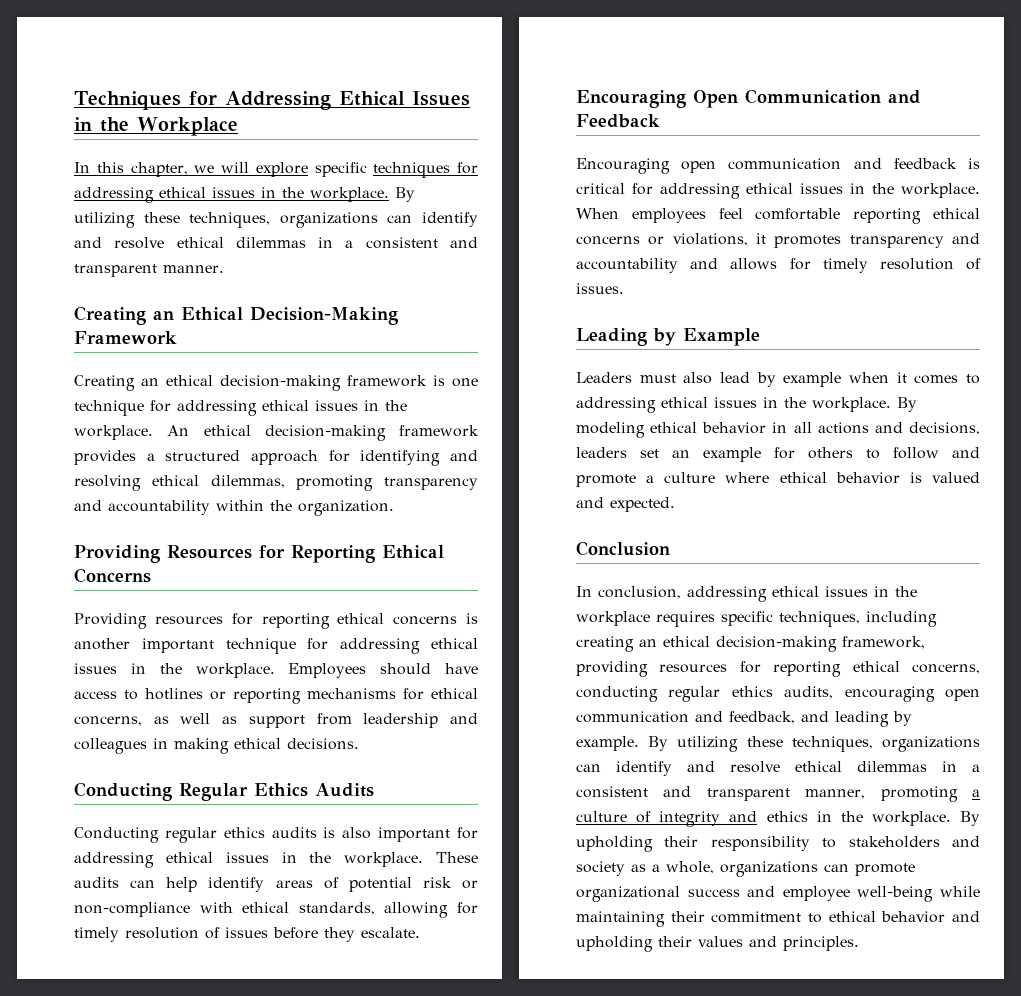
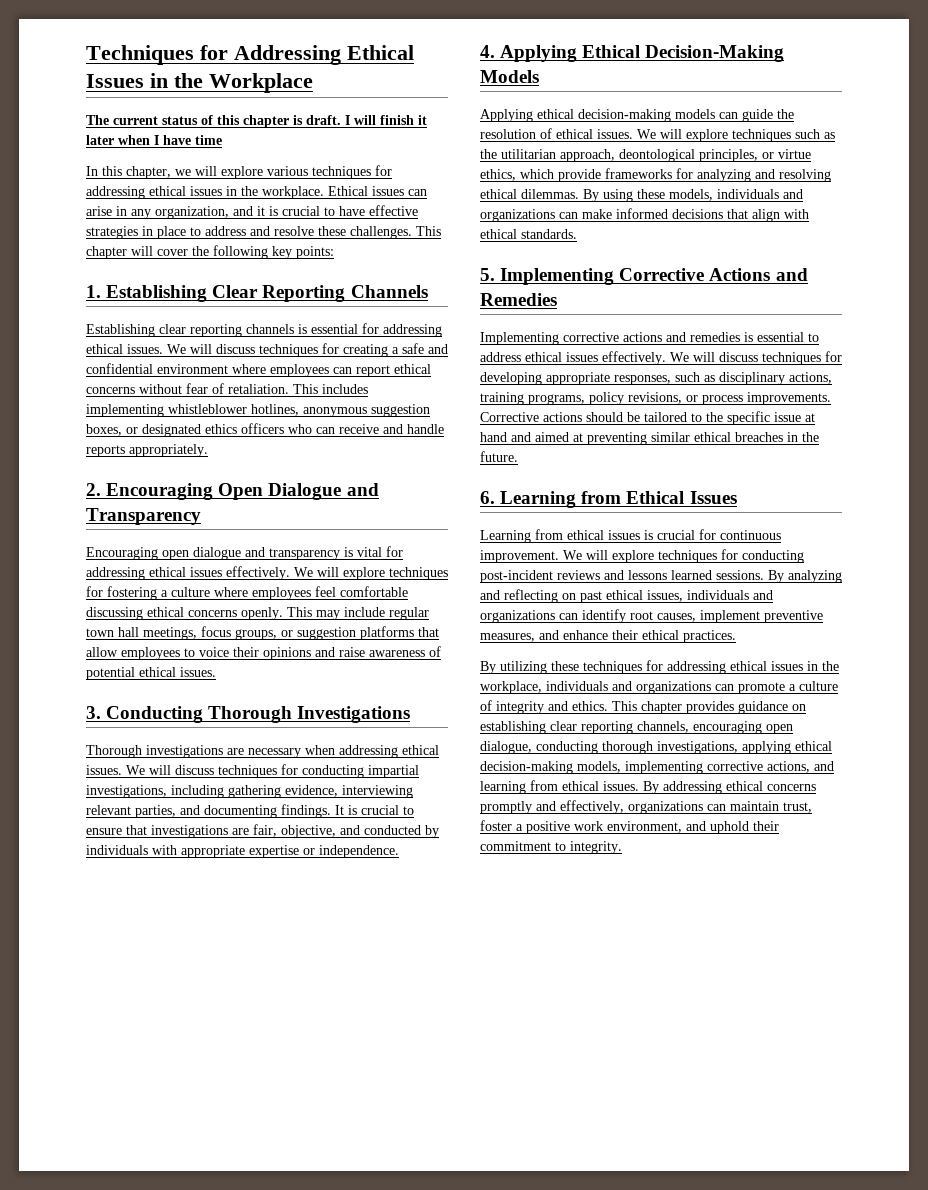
+ The current status of this chapter is draft. I will finish it later when I have time
- In this chapter, we will explore specific techniques for addressing ethical issues in the workplace.
+ In this chapter, we will explore various techniques for addressing ethical issues in the workplace.
- By utilizing these techniques, organizations can identify and resolve ethical dilemmas in a consistent and transparent manner.
- Creating an Ethical Decision-Making Framework
- Creating an ethical decision-making framework is one technique for addressing ethical issues in the workplace. An ethical decision-making framework provides a structured approach for identifying and resolving ethical dilemmas, promoting transparency and accountability within the organization.
- Providing Resources for Reporting Ethical Concerns
- Providing resources for reporting ethical concerns is another important technique for addressing ethical issues in the workplace. Employees should have access to hotlines or reporting mechanisms for ethical concerns, as well as support from leadership and colleagues in making ethical decisions.
- Conducting Regular Ethics Audits
- Conducting regular ethics audits is also important for addressing ethical issues in the workplace. These audits can help identify areas of potential risk or non-compliance with ethical standards, allowing for timely resolution of issues before they escalate.
- Encouraging Open Communication and Feedback
- Encouraging open communication and feedback is critical for addressing ethical issues in the workplace. When employees feel comfortable reporting ethical concerns or violations, it promotes transparency and accountability and allows for timely resolution of issues.
- Leading by Example
- Leaders must also lead by example when it comes to addressing ethical issues in the workplace. By modeling ethical behavior in all actions and decisions, leaders set an example for others to follow and promote a culture where ethical behavior is valued and expected.
- Conclusion
- In conclusion, addressing ethical issues in the workplace requires specific techniques, including creating an ethical decision-making framework, providing resources for reporting ethical concerns, conducting regular ethics audits, encouraging open communication and feedback, and leading by example. By utilizing these techniques, organizations can identify and resolve ethical dilemmas in a consistent and transparent manner, promoting a culture of integrity and ethics in the workplace. By upholding their responsibility to stakeholders and society as a whole, organizations can promote organizational success and employee well-being while maintaining their commitment to ethical behavior and upholding their values and principles.
+ Ethical issues can arise in any organization, and it is crucial to have effective strategies in place to address and resolve these challenges. This chapter will cover the following key points:
+ 1. Establishing Clear Reporting Channels
+ Establishing clear reporting channels is essential for addressing ethical issues. We will discuss techniques for creating a safe and confidential environment where employees can report ethical concerns without fear of retaliation. This includes implementing whistleblower hotlines, anonymous suggestion boxes, or designated ethics officers who can receive and handle reports appropriately.
+ 2. Encouraging Open Dialogue and Transparency
+ Encouraging open dialogue and transparency is vital for addressing ethical issues effectively. We will explore techniques for fostering a culture where employees feel comfortable discussing ethical concerns openly. This may include regular town hall meetings, focus groups, or suggestion platforms that allow employees to voice their opinions and raise awareness of potential ethical issues.
+ 3. Conducting Thorough Investigations
+ Thorough investigations are necessary when addressing ethical issues. We will discuss techniques for conducting impartial investigations, including gathering evidence, interviewing relevant parties, and documenting findings. It is crucial to ensure that investigations are fair, objective, and conducted by individuals with appropriate expertise or independence.
+ 4. Applying Ethical Decision-Making Models
+ Applying ethical decision-making models can guide the resolution of ethical issues. We will explore techniques such as the utilitarian approach, deontological principles, or virtue ethics, which provide frameworks for analyzing and resolving ethical dilemmas. By using these models, individuals and organizations can make informed decisions that align with ethical standards.
+ 5. Implementing Corrective Actions and Remedies
+ Implementing corrective actions and remedies is essential to address ethical issues effectively. We will discuss techniques for developing appropriate responses, such as disciplinary actions, training programs, policy revisions, or process improvements. Corrective actions should be tailored to the specific issue at hand and aimed at preventing similar ethical breaches in the future.
+ 6. Learning from Ethical Issues
+ Learning from ethical issues is crucial for continuous improvement. We will explore techniques for conducting post-incident reviews and lessons learned sessions. By analyzing and reflecting on past ethical issues, individuals and organizations can identify root causes, implement preventive measures, and enhance their ethical practices.
+ By utilizing these techniques for addressing ethical issues in the workplace, individuals and organizations can promote a culture of integrity and ethics. This chapter provides guidance on establishing clear reporting channels, encouraging open dialogue, conducting thorough investigations, applying ethical decision-making models, implementing corrective actions, and learning from ethical issues. By addressing ethical concerns promptly and effectively, organizations can maintain trust, foster a positive work environment, and uphold their commitment to integrity.

